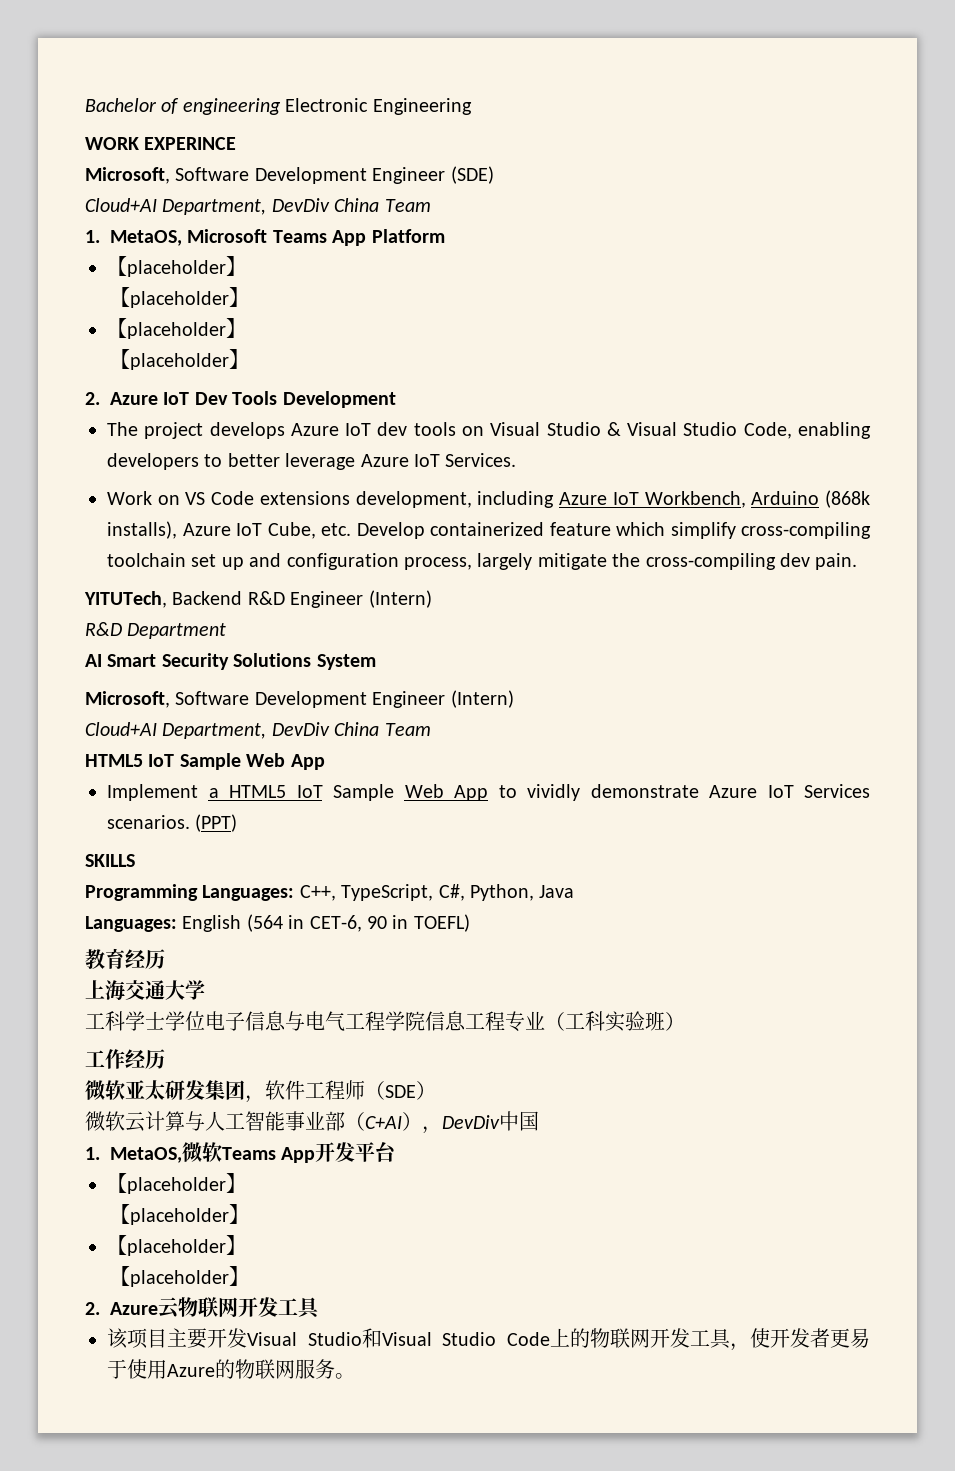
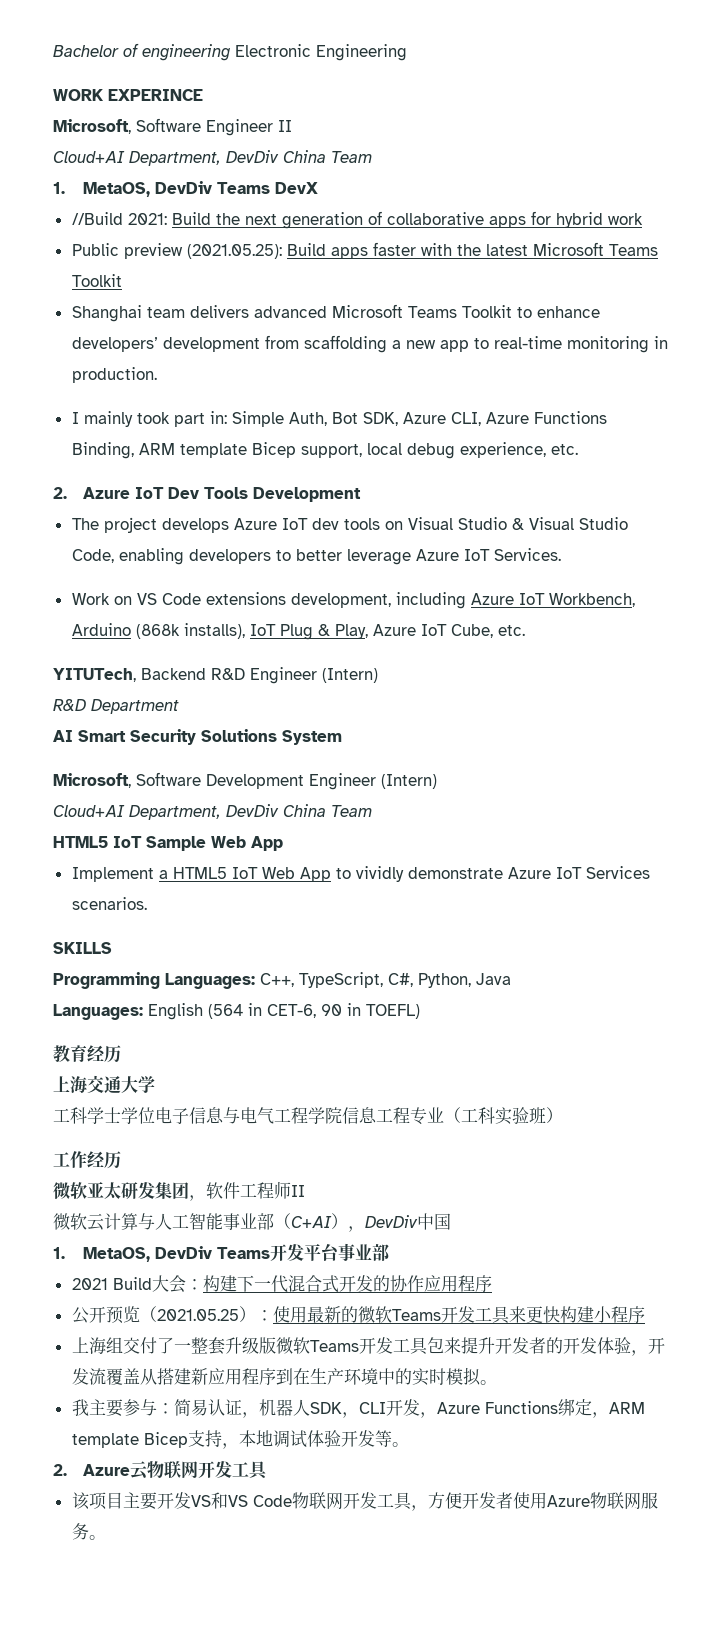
- Microsoft, Software Development Engineer (SDE)
+ Microsoft, Software Engineer II
- 1. MetaOS, Microsoft Teams App Platform
- 【placeholder】
- 【placeholder】
- 【placeholder】
- 【placeholder】
+ 1. MetaOS, DevDiv Teams DevX
+ //Build 2021: Build the next generation of collaborative apps for hybrid work
+ Public preview (2021.05.25): Build apps faster with the latest Microsoft Teams Toolkit
+ Shanghai team delivers advanced Microsoft Teams Toolkit to enhance developers’ development from scaffolding a new app to real-time monitoring in production.
+ I mainly took part in: Simple Auth, Bot SDK, Azure CLI, Azure Functions Binding, ARM template Bicep support, local debug experience, etc.
- Work on VS Code extensions development, including Azure IoT Workbench, Arduino (868k installs), Azure IoT Cube, etc. Develop containerized feature which simplify cross-compiling toolchain set up and configuration process, largely mitigate the cross-compiling dev pain.
+ Work on VS Code extensions development, including Azure IoT Workbench, Arduino (868k installs), IoT Plug & Play, Azure IoT Cube, etc.
- Implement a HTML5 IoT Sample Web App to vividly demonstrate Azure IoT Services scenarios. (PPT)
+ Implement a HTML5 IoT Web App to vividly demonstrate Azure IoT Services scenarios.
- 微软亚太研发集团，软件工程师（SDE）
+ 微软亚太研发集团，软件工程师II
- 1. MetaOS,微软Teams App开发平台
- 【placeholder】
- 【placeholder】
- 【placeholder】
- 【placeholder】
+ 1. MetaOS, DevDiv Teams开发平台事业部
+ 2021 Build大会：构建下一代混合式开发的协作应用程序
+ 公开预览（2021.05.25）：使用最新的微软Teams开发工具来更快构建小程序
+ 上海组交付了一整套升级版微软Teams开发工具包来提升开发者的开发体验，开发流覆盖从搭建新应用程序到在生产环境中的实时模拟。
+ 我主要参与：简易认证，机器人SDK，CLI开发，Azure Functions绑定，ARM template Bicep支持，本地调试体验开发等。
- 该项目主要开发Visual Studio和Visual Studio Code上的物联网开发工具，使开发者更易于使用Azure的物联网服务。
+ 该项目主要开发VS和VS Code物联网开发工具，方便开发者使用Azure物联网服务。

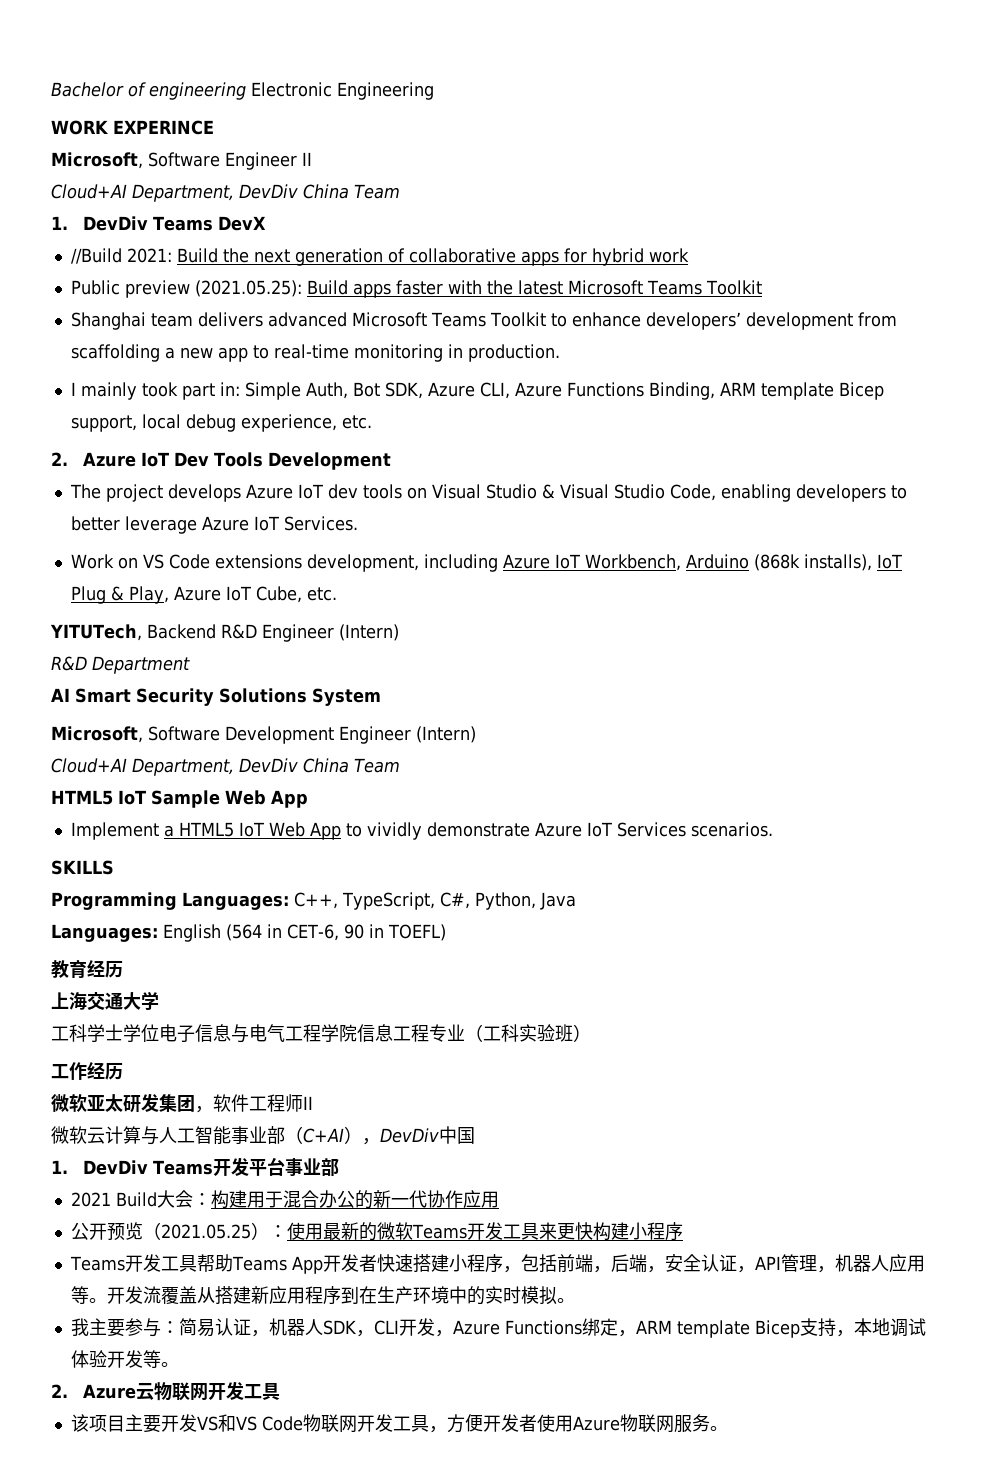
- 1. MetaOS, DevDiv Teams DevX
+ 1. DevDiv Teams DevX
- 1. MetaOS, DevDiv Teams开发平台事业部
+ 1. DevDiv Teams开发平台事业部
- 2021 Build大会：构建下一代混合式开发的协作应用程序
+ 2021 Build大会：构建用于混合办公的新一代协作应用
- 上海组交付了一整套升级版微软Teams开发工具包来提升开发者的开发体验，开发流覆盖从搭建新应用程序到在生产环境中的实时模拟。
+ Teams开发工具帮助Teams App开发者快速搭建小程序，包括前端，后端，安全认证，API管理，机器人应用等。开发流覆盖从搭建新应用程序到在生产环境中的实时模拟。

